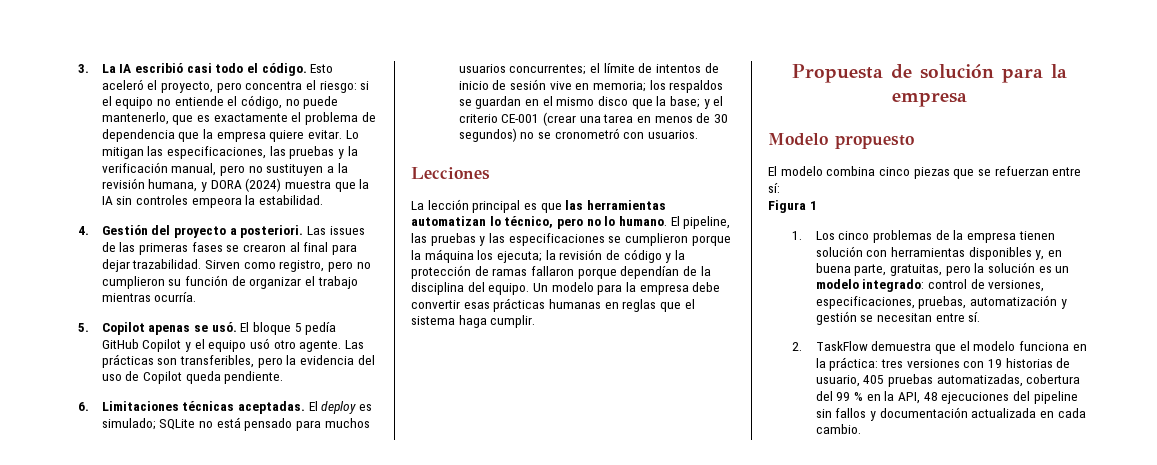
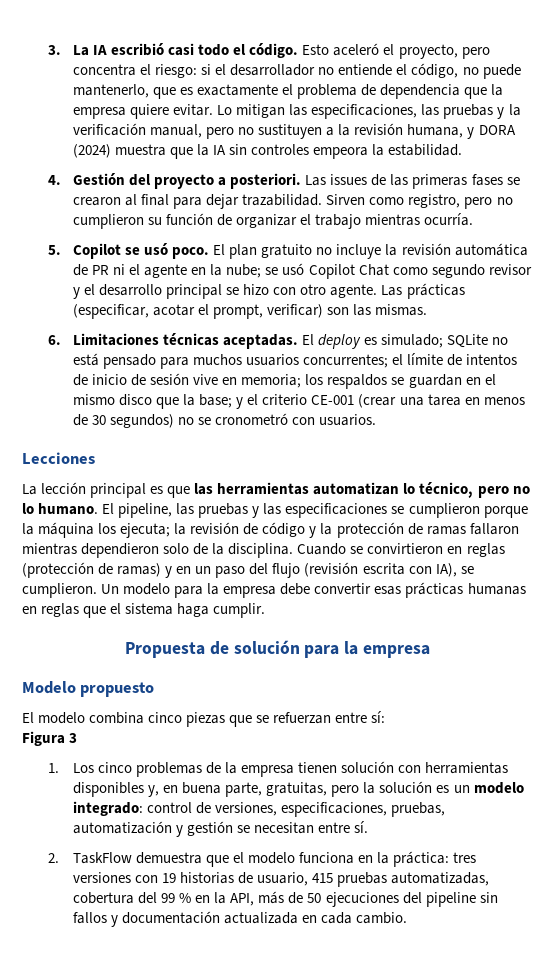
- Esto aceleró el proyecto, pero concentra el riesgo: si el equipo no entiende el código, no puede mantenerlo, que es exactamente el problema de dependencia que la empresa quiere evitar.
+ Esto aceleró el proyecto, pero concentra el riesgo: si el desarrollador no entiende el código, no puede mantenerlo, que es exactamente el problema de dependencia que la empresa quiere evitar.
- 5. Copilot apenas se usó. El bloque 5 pedía GitHub Copilot y el equipo usó otro agente. Las prácticas son transferibles, pero la evidencia del uso de Copilot queda pendiente.
+ 5. Copilot se usó poco. El plan gratuito no incluye la revisión automática de PR ni el agente en la nube; se usó Copilot Chat como segundo revisor y el desarrollo principal se hizo con otro agente. Las prácticas (especificar, acotar el prompt, verificar) son las mismas.
- El pipeline, las pruebas y las especificaciones se cumplieron porque la máquina los ejecuta; la revisión de código y la protección de ramas fallaron porque dependían de la disciplina del equipo.
+ El pipeline, las pruebas y las especificaciones se cumplieron porque la máquina los ejecuta; la revisión de código y la protección de ramas fallaron mientras dependieron solo de la disciplina. Cuando se convirtieron en reglas (protección de ramas) y en un paso del flujo (revisión escrita con IA), se cumplieron.
- Figura 1
+ Figura 3
- 2. TaskFlow demuestra que el modelo funciona en la práctica: tres versiones con 19 historias de usuario, 405 pruebas automatizadas, cobertura del 99 % en la API, 48 ejecuciones del pipeline sin fallos y documentación actualizada en cada cambio.
+ 2. TaskFlow demuestra que el modelo funciona en la práctica: tres versiones con 19 historias de usuario, 415 pruebas automatizadas, cobertura del 99 % en la API, más de 50 ejecuciones del pipeline sin fallos y documentación actualizada en cada cambio.

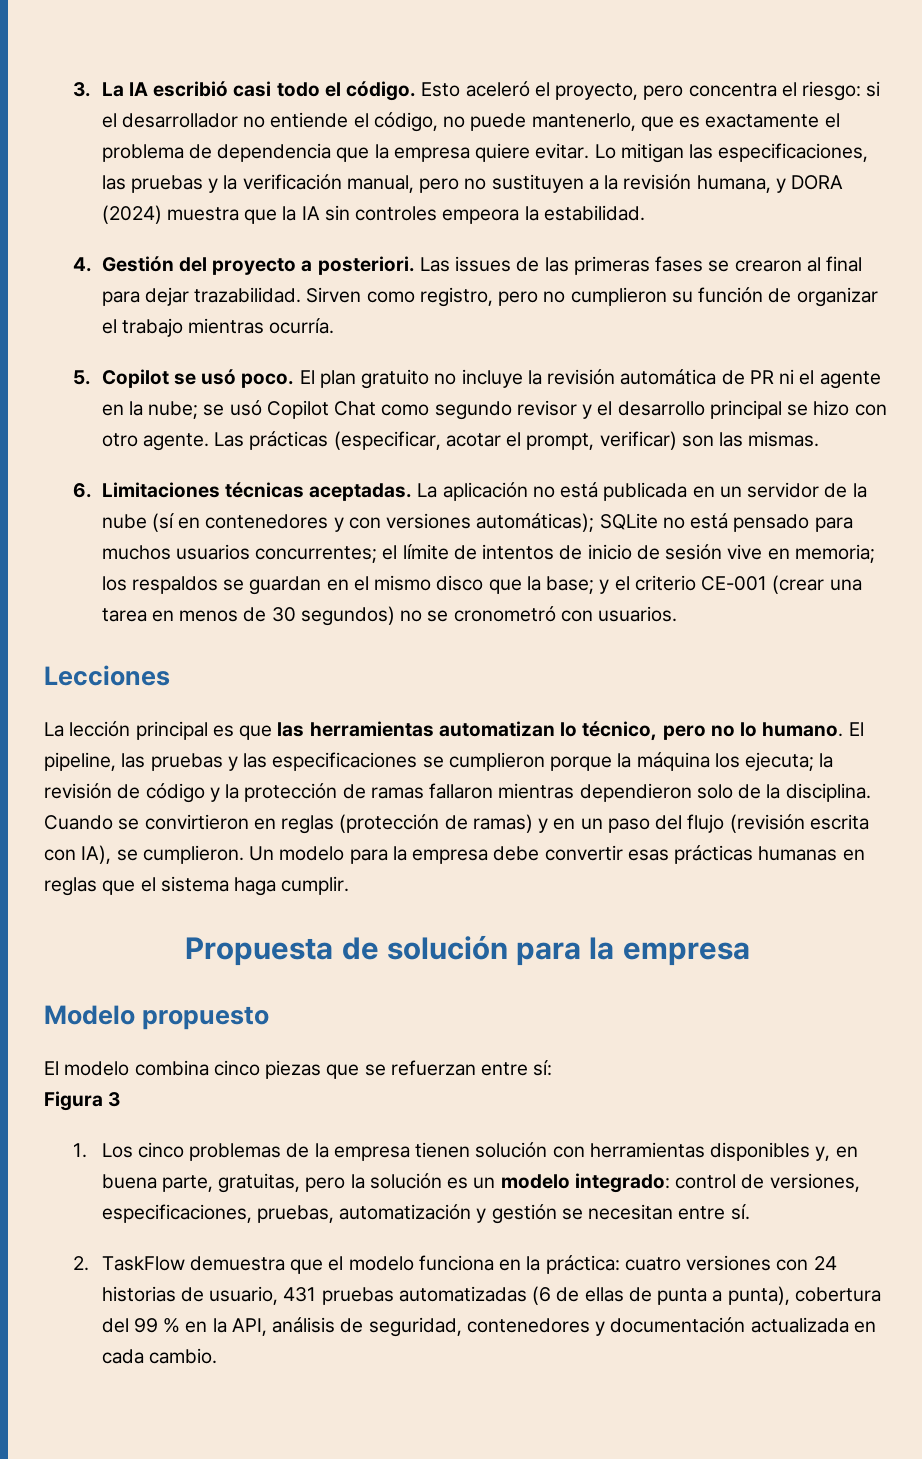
- El deploy es simulado; SQLite no está pensado para muchos usuarios concurrentes; el límite de intentos de inicio de sesión vive en memoria; los respaldos se guardan en el mismo disco que la base; y el criterio CE-001 (crear una tarea en menos de 30 segundos) no se cronometró con usuarios.
+ La aplicación no está publicada en un servidor de la nube (sí en contenedores y con versiones automáticas); SQLite no está pensado para muchos usuarios concurrentes; el límite de intentos de inicio de sesión vive en memoria; los respaldos se guardan en el mismo disco que la base; y el criterio CE-001 (crear una tarea en menos de 30 segundos) no se cronometró con usuarios.
- 2. TaskFlow demuestra que el modelo funciona en la práctica: tres versiones con 19 historias de usuario, 415 pruebas automatizadas, cobertura del 99 % en la API, más de 50 ejecuciones del pipeline sin fallos y documentación actualizada en cada cambio.
+ 2. TaskFlow demuestra que el modelo funciona en la práctica: cuatro versiones con 24 historias de usuario, 431 pruebas automatizadas (6 de ellas de punta a punta), cobertura del 99 % en la API, análisis de seguridad, contenedores y documentación actualizada en cada cambio.

